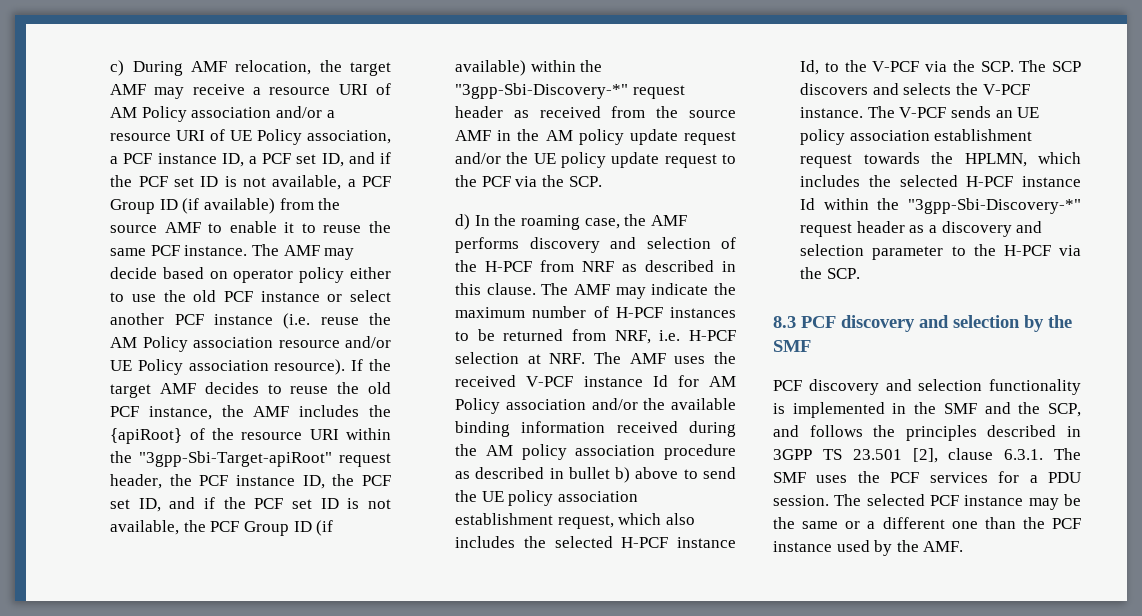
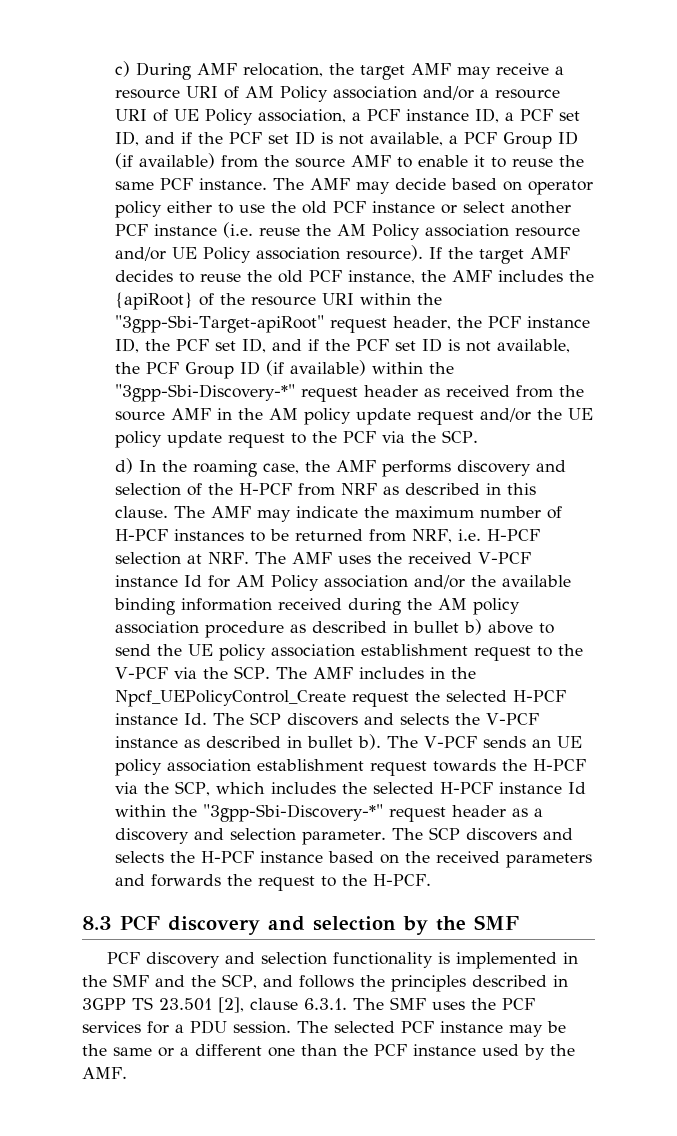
- The AMF may indicate the maximum number of H-PCF instances to be returned from NRF, i.e. H-PCF selection at NRF. The AMF uses the received V-PCF instance Id for AM Policy association and/or the available binding information received during the AM policy association procedure as described in bullet b) above to send the UE policy association establishment request, which also includes the selected H-PCF instance Id, to the V-PCF via the SCP. The SCP discovers and selects the V-PCF instance.
+ The AMF may indicate the maximum number of H-PCF instances to be returned from NRF, i.e. H-PCF selection at NRF. The AMF uses the received V-PCF instance Id for AM Policy association and/or the available binding information received during the AM policy association procedure as described in bullet b) above to send the UE policy association establishment request to the V-PCF via the SCP. The AMF includes in the Npcf_UEPolicyControl_Create request the selected H-PCF instance Id. The SCP discovers and selects the V-PCF instance as described in bullet b).
- The V-PCF sends an UE policy association establishment request towards the HPLMN, which includes the selected H-PCF instance Id within the "3gpp-Sbi-Discovery-*" request header as a discovery and selection parameter to the H-PCF via the SCP.
+ The V-PCF sends an UE policy association establishment request towards the H-PCF via the SCP, which includes the selected H-PCF instance Id within the "3gpp-Sbi-Discovery-*" request header as a discovery and selection parameter. The SCP discovers and selects the H-PCF instance based on the received parameters and forwards the request to the H-PCF.

